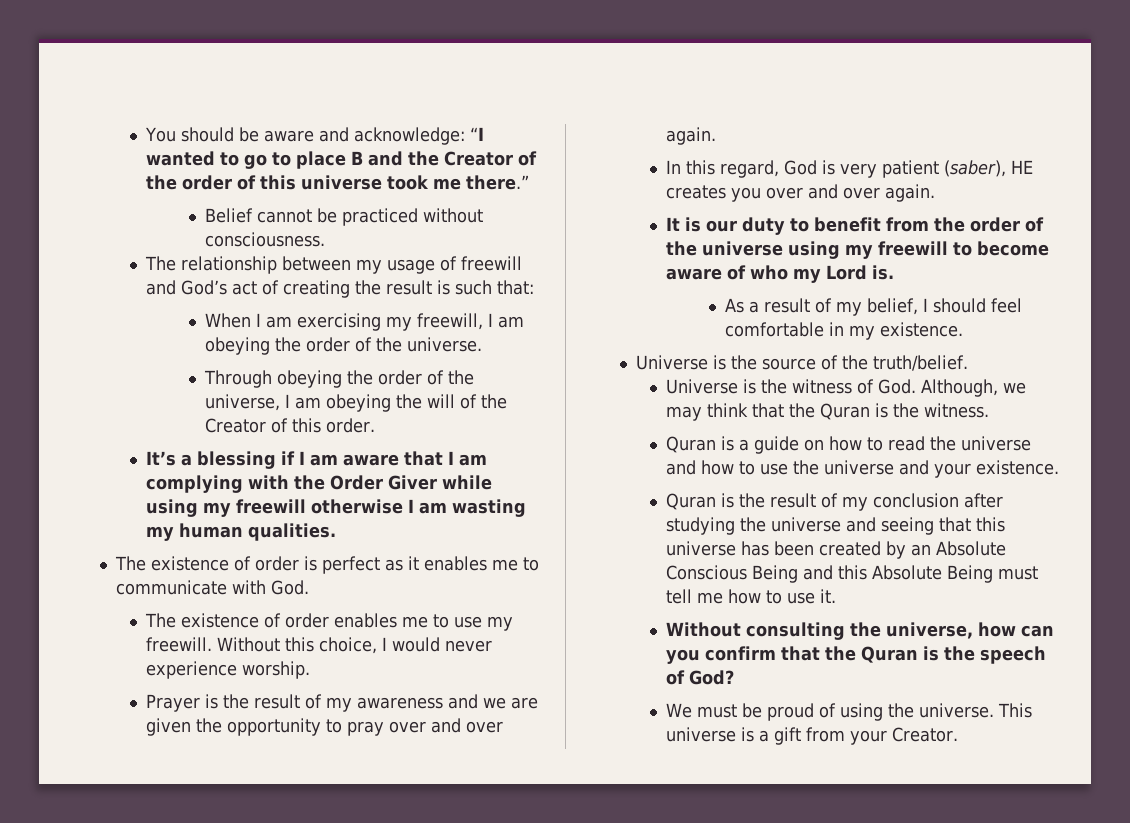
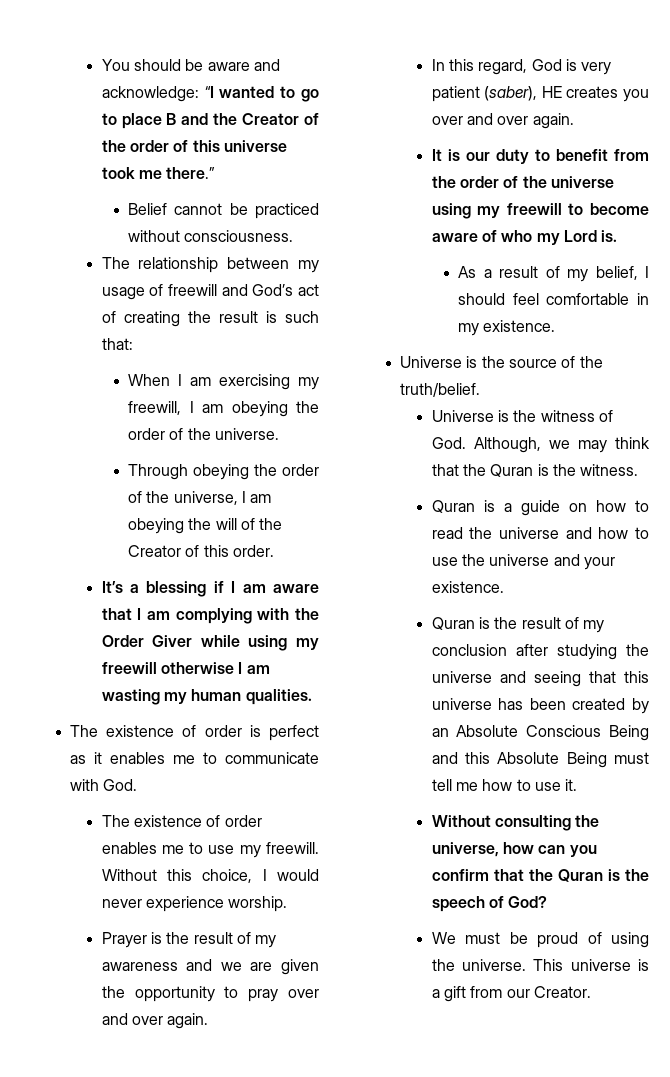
- This universe is a gift from your Creator.
+ This universe is a gift from our Creator.

